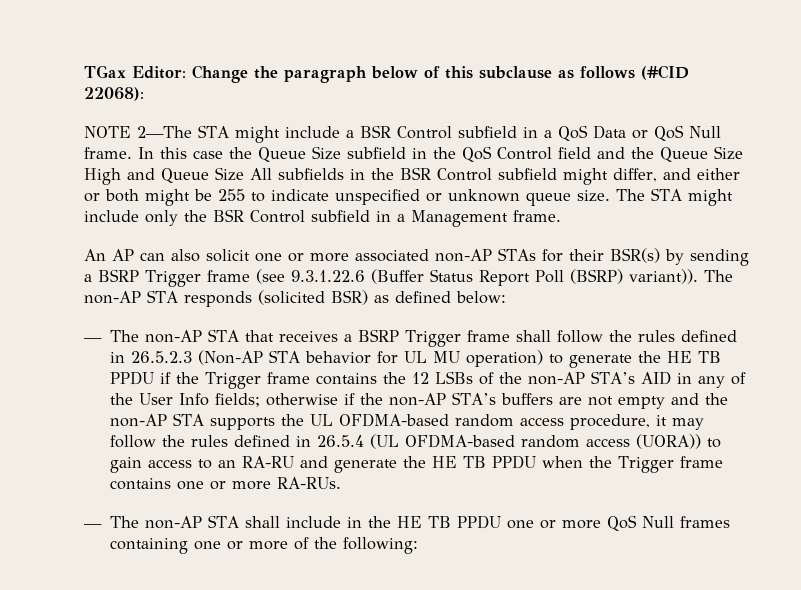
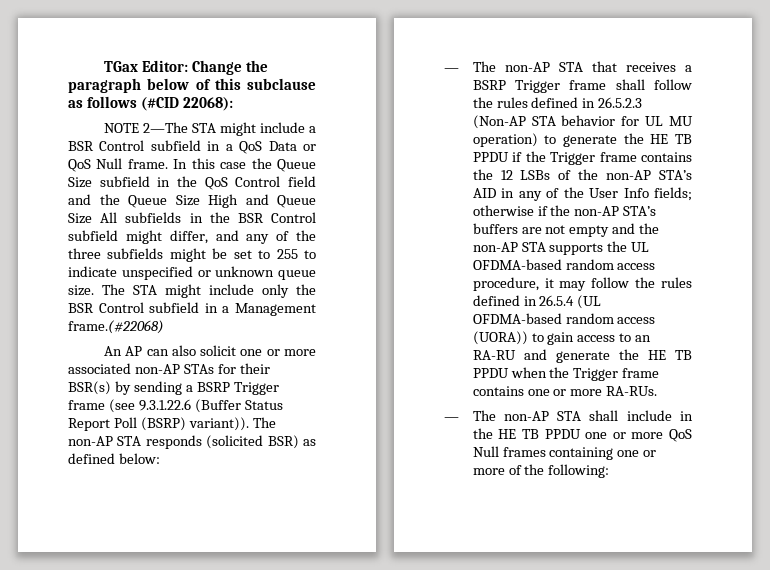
- In this case the Queue Size subfield in the QoS Control field and the Queue Size High and Queue Size All subfields in the BSR Control subfield might differ, and either or both might be 255 to indicate unspecified or unknown queue size.
+ In this case the Queue Size subfield in the QoS Control field and the Queue Size High and Queue Size All subfields in the BSR Control subfield might differ, and any of the three subfields might be set to 255 to indicate unspecified or unknown queue size.
- The STA might include only the BSR Control subfield in a Management frame.
+ The STA might include only the BSR Control subfield in a Management frame.(#22068)

